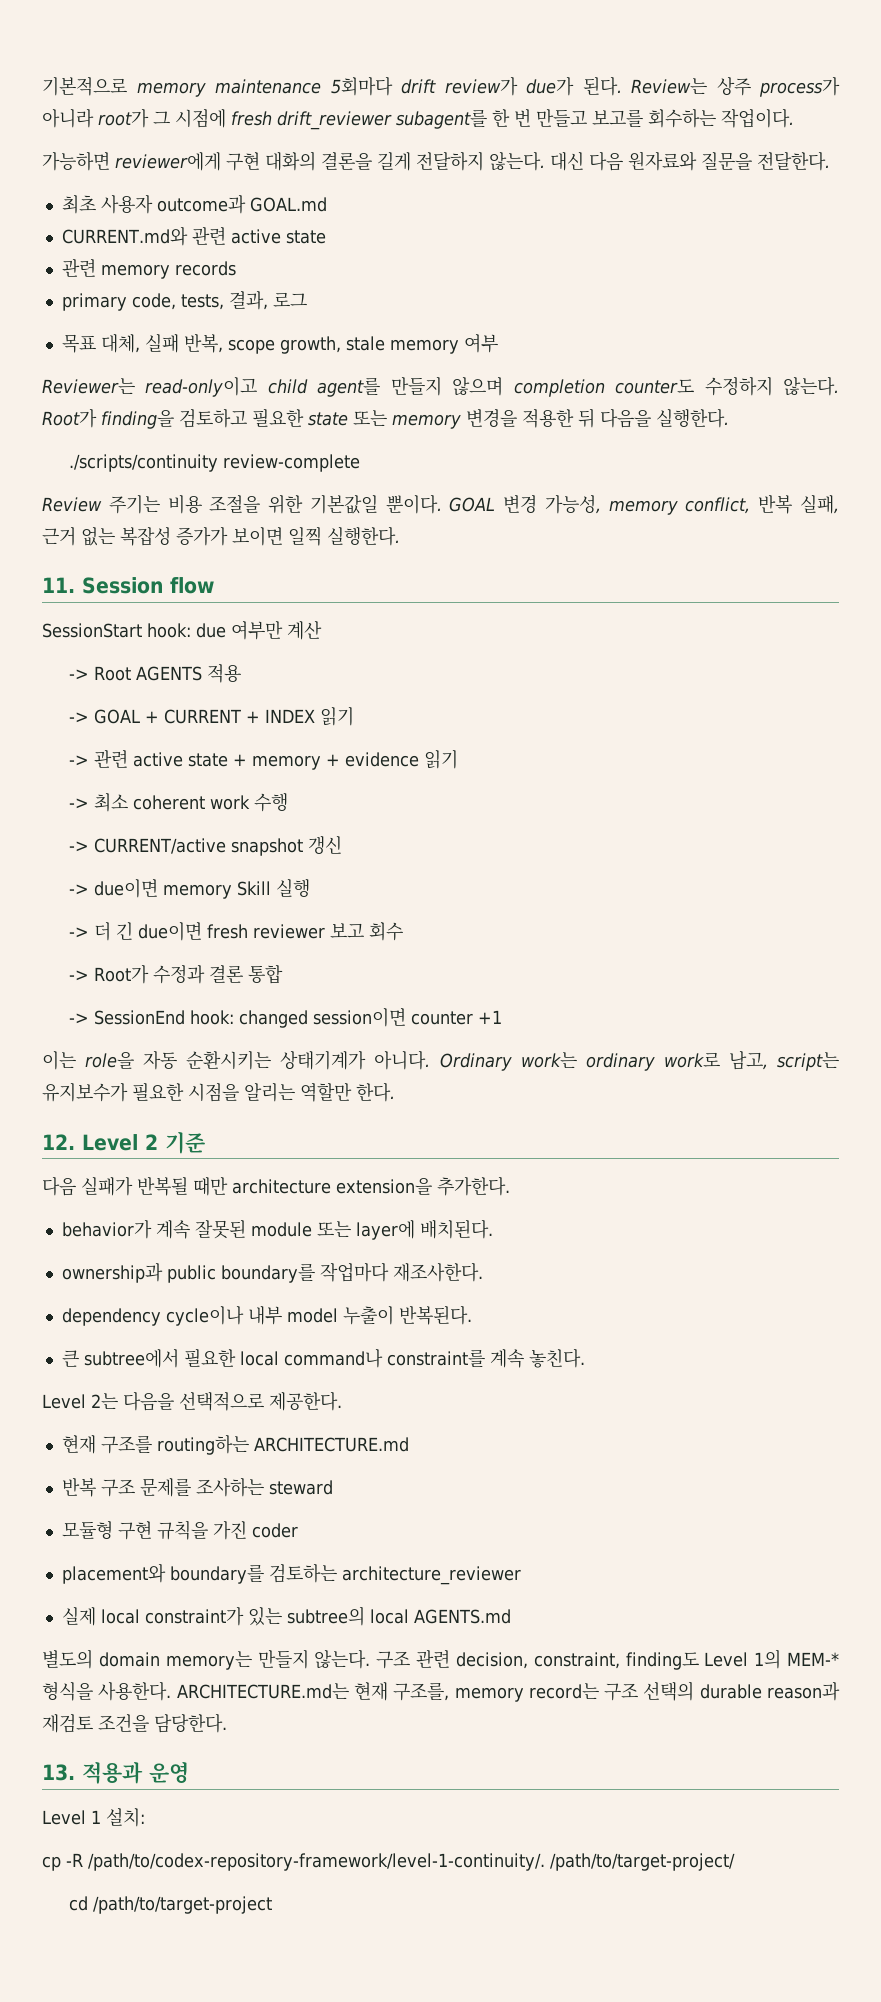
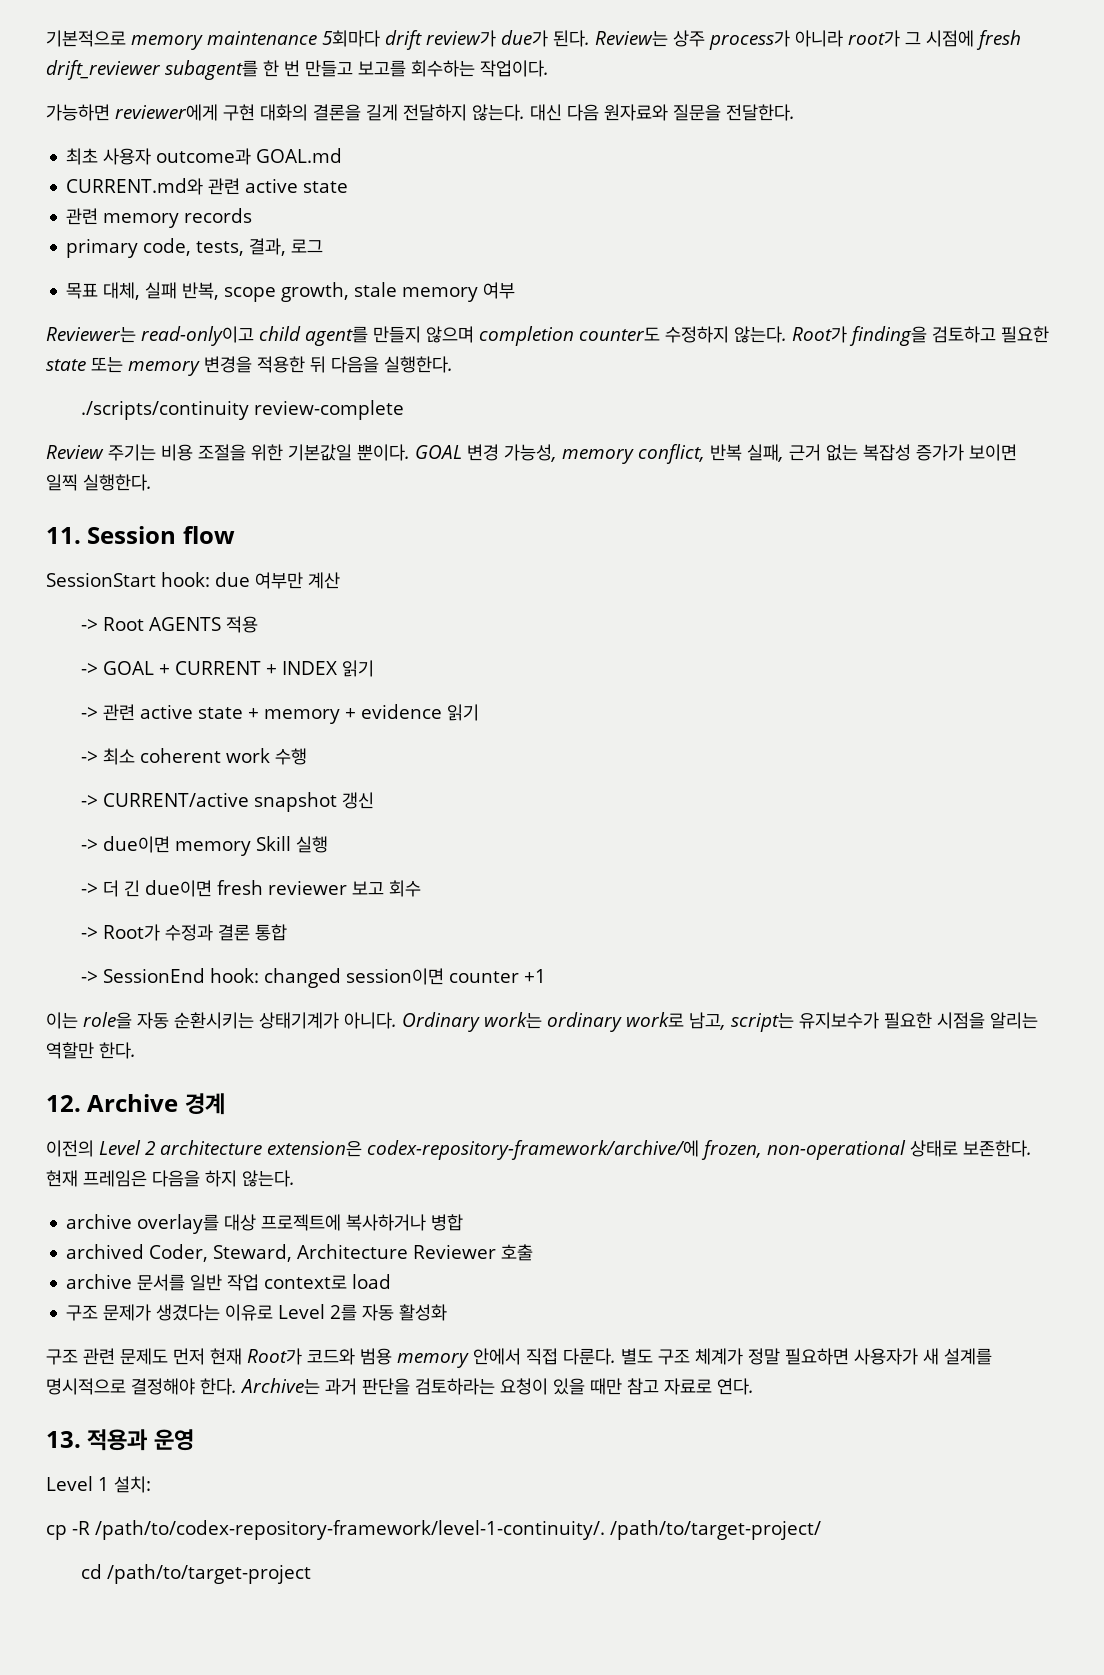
- 12. Level 2 기준
- 다음 실패가 반복될 때만 architecture extension을 추가한다.
- behavior가 계속 잘못된 module 또는 layer에 배치된다.
- ownership과 public boundary를 작업마다 재조사한다.
- dependency cycle이나 내부 model 누출이 반복된다.
- 큰 subtree에서 필요한 local command나 constraint를 계속 놓친다.
- Level 2는 다음을 선택적으로 제공한다.
- 현재 구조를 routing하는 ARCHITECTURE.md
- 반복 구조 문제를 조사하는 steward
- 모듈형 구현 규칙을 가진 coder
- placement와 boundary를 검토하는 architecture_reviewer
- 실제 local constraint가 있는 subtree의 local AGENTS.md
- 별도의 domain memory는 만들지 않는다. 구조 관련 decision, constraint, finding도 Level 1의 MEM-* 형식을 사용한다. ARCHITECTURE.md는 현재 구조를, memory record는 구조 선택의 durable reason과 재검토 조건을 담당한다.
+ 12. Archive 경계
+ 이전의 Level 2 architecture extension은 codex-repository-framework/archive/에 frozen, non-operational 상태로 보존한다. 현재 프레임은 다음을 하지 않는다.
+ archive overlay를 대상 프로젝트에 복사하거나 병합
+ archived Coder, Steward, Architecture Reviewer 호출
+ archive 문서를 일반 작업 context로 load
+ 구조 문제가 생겼다는 이유로 Level 2를 자동 활성화
+ 구조 관련 문제도 먼저 현재 Root가 코드와 범용 memory 안에서 직접 다룬다. 별도 구조 체계가 정말 필요하면 사용자가 새 설계를 명시적으로 결정해야 한다. Archive는 과거 판단을 검토하라는 요청이 있을 때만 참고 자료로 연다.

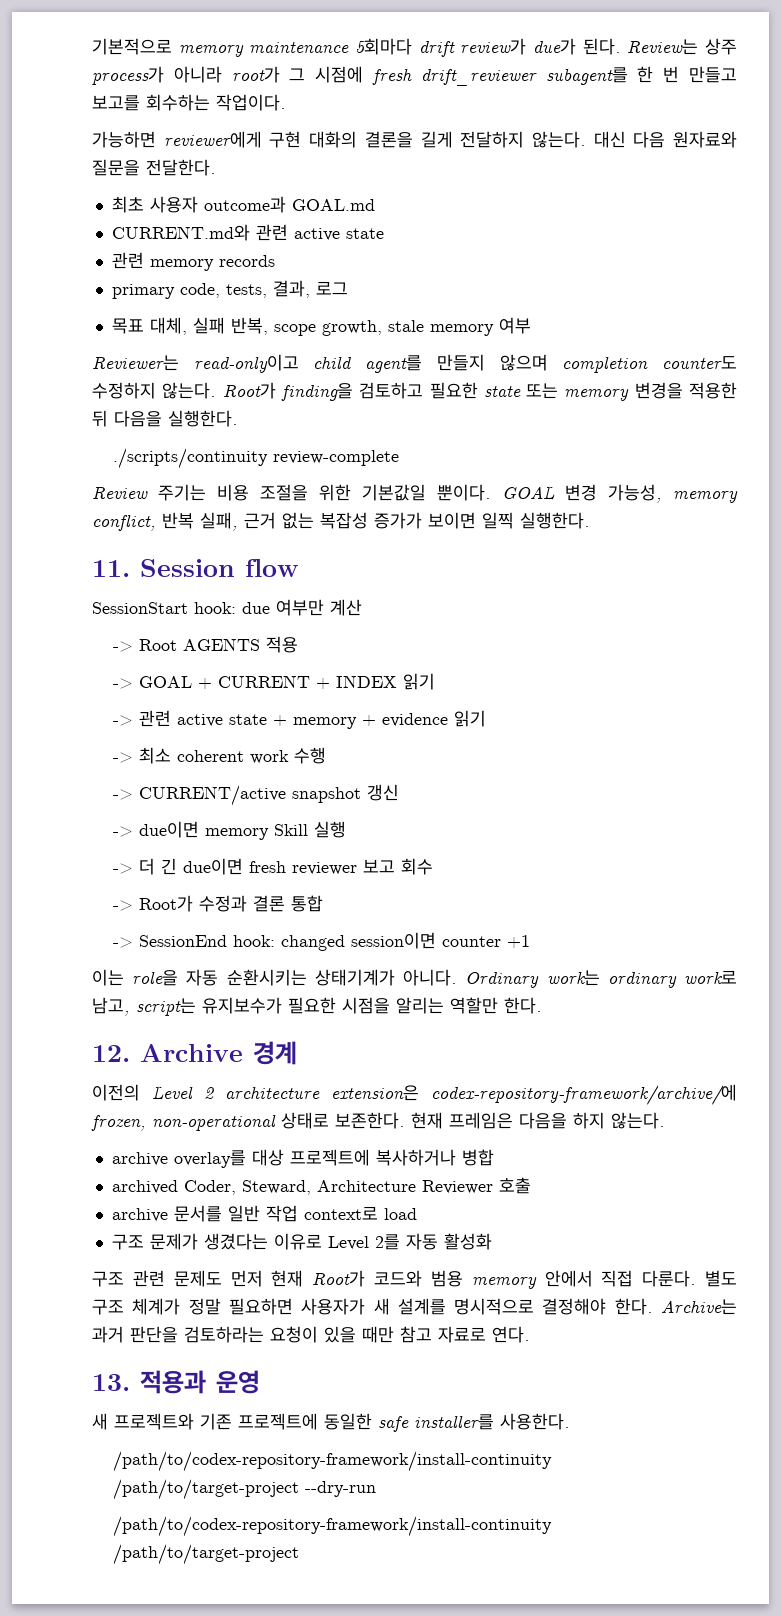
- Level 1 설치:
- cp -R /path/to/codex-repository-framework/level-1-continuity/. /path/to/target-project/
- cd /path/to/target-project
+ 새 프로젝트와 기존 프로젝트에 동일한 safe installer를 사용한다.
+ /path/to/codex-repository-framework/install-continuity /path/to/target-project --dry-run
+ /path/to/codex-repository-framework/install-continuity /path/to/target-project

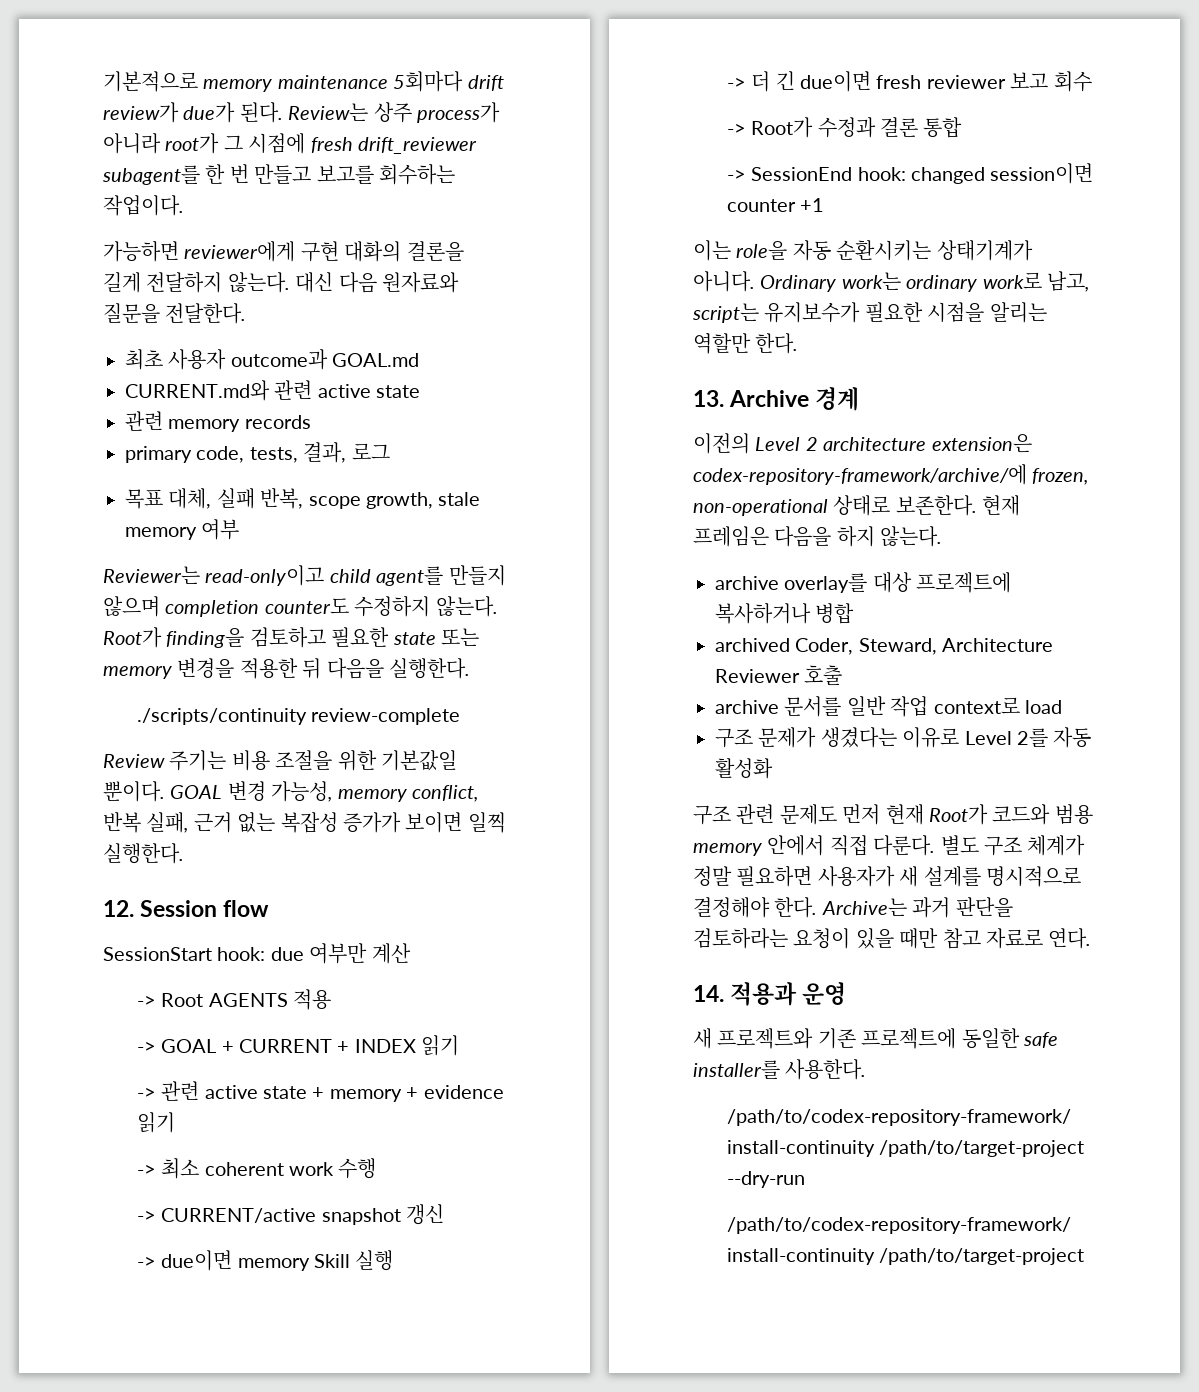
- 11. Session flow
+ 12. Session flow
- 12. Archive 경계
+ 13. Archive 경계
- 13. 적용과 운영
+ 14. 적용과 운영

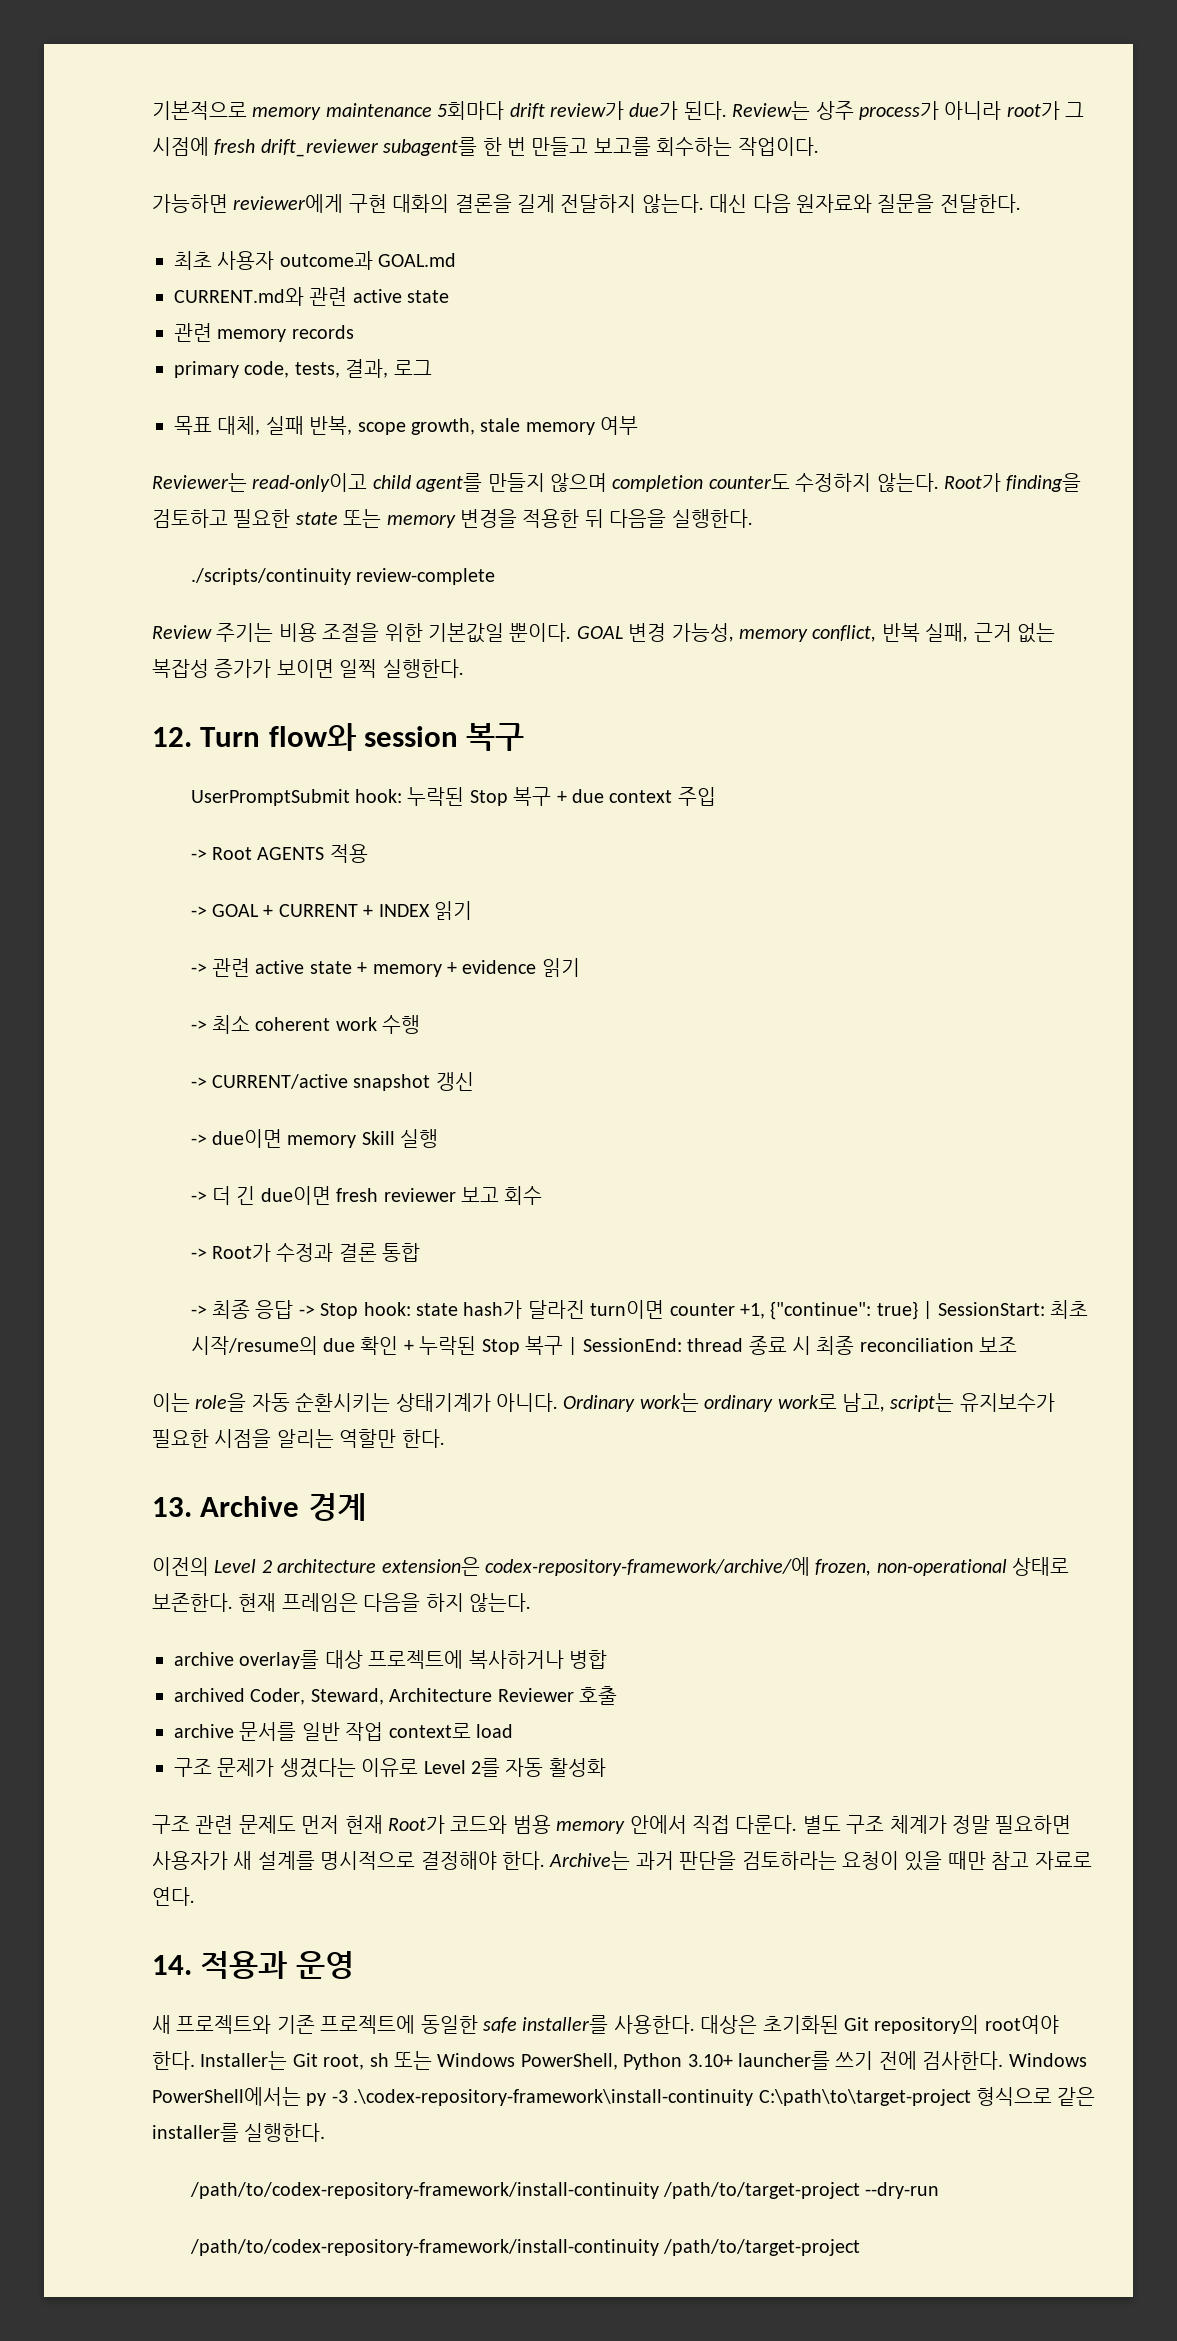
- 12. Session flow
- SessionStart hook: due 여부만 계산
+ 12. Turn flow와 session 복구
+ UserPromptSubmit hook: 누락된 Stop 복구 + due context 주입
- -> SessionEnd hook: changed session이면 counter +1
+ -> 최종 응답 -> Stop hook: state hash가 달라진 turn이면 counter +1, {"continue": true} | SessionStart: 최초 시작/resume의 due 확인 + 누락된 Stop 복구 | SessionEnd: thread 종료 시 최종 reconciliation 보조
+ 대상은 초기화된 Git repository의 root여야 한다. Installer는 Git root, sh 또는 Windows PowerShell, Python 3.10+ launcher를 쓰기 전에 검사한다. Windows PowerShell에서는 py -3 .\codex-repository-framework\install-continuity C:\path\to\target-project 형식으로 같은 installer를 실행한다.

